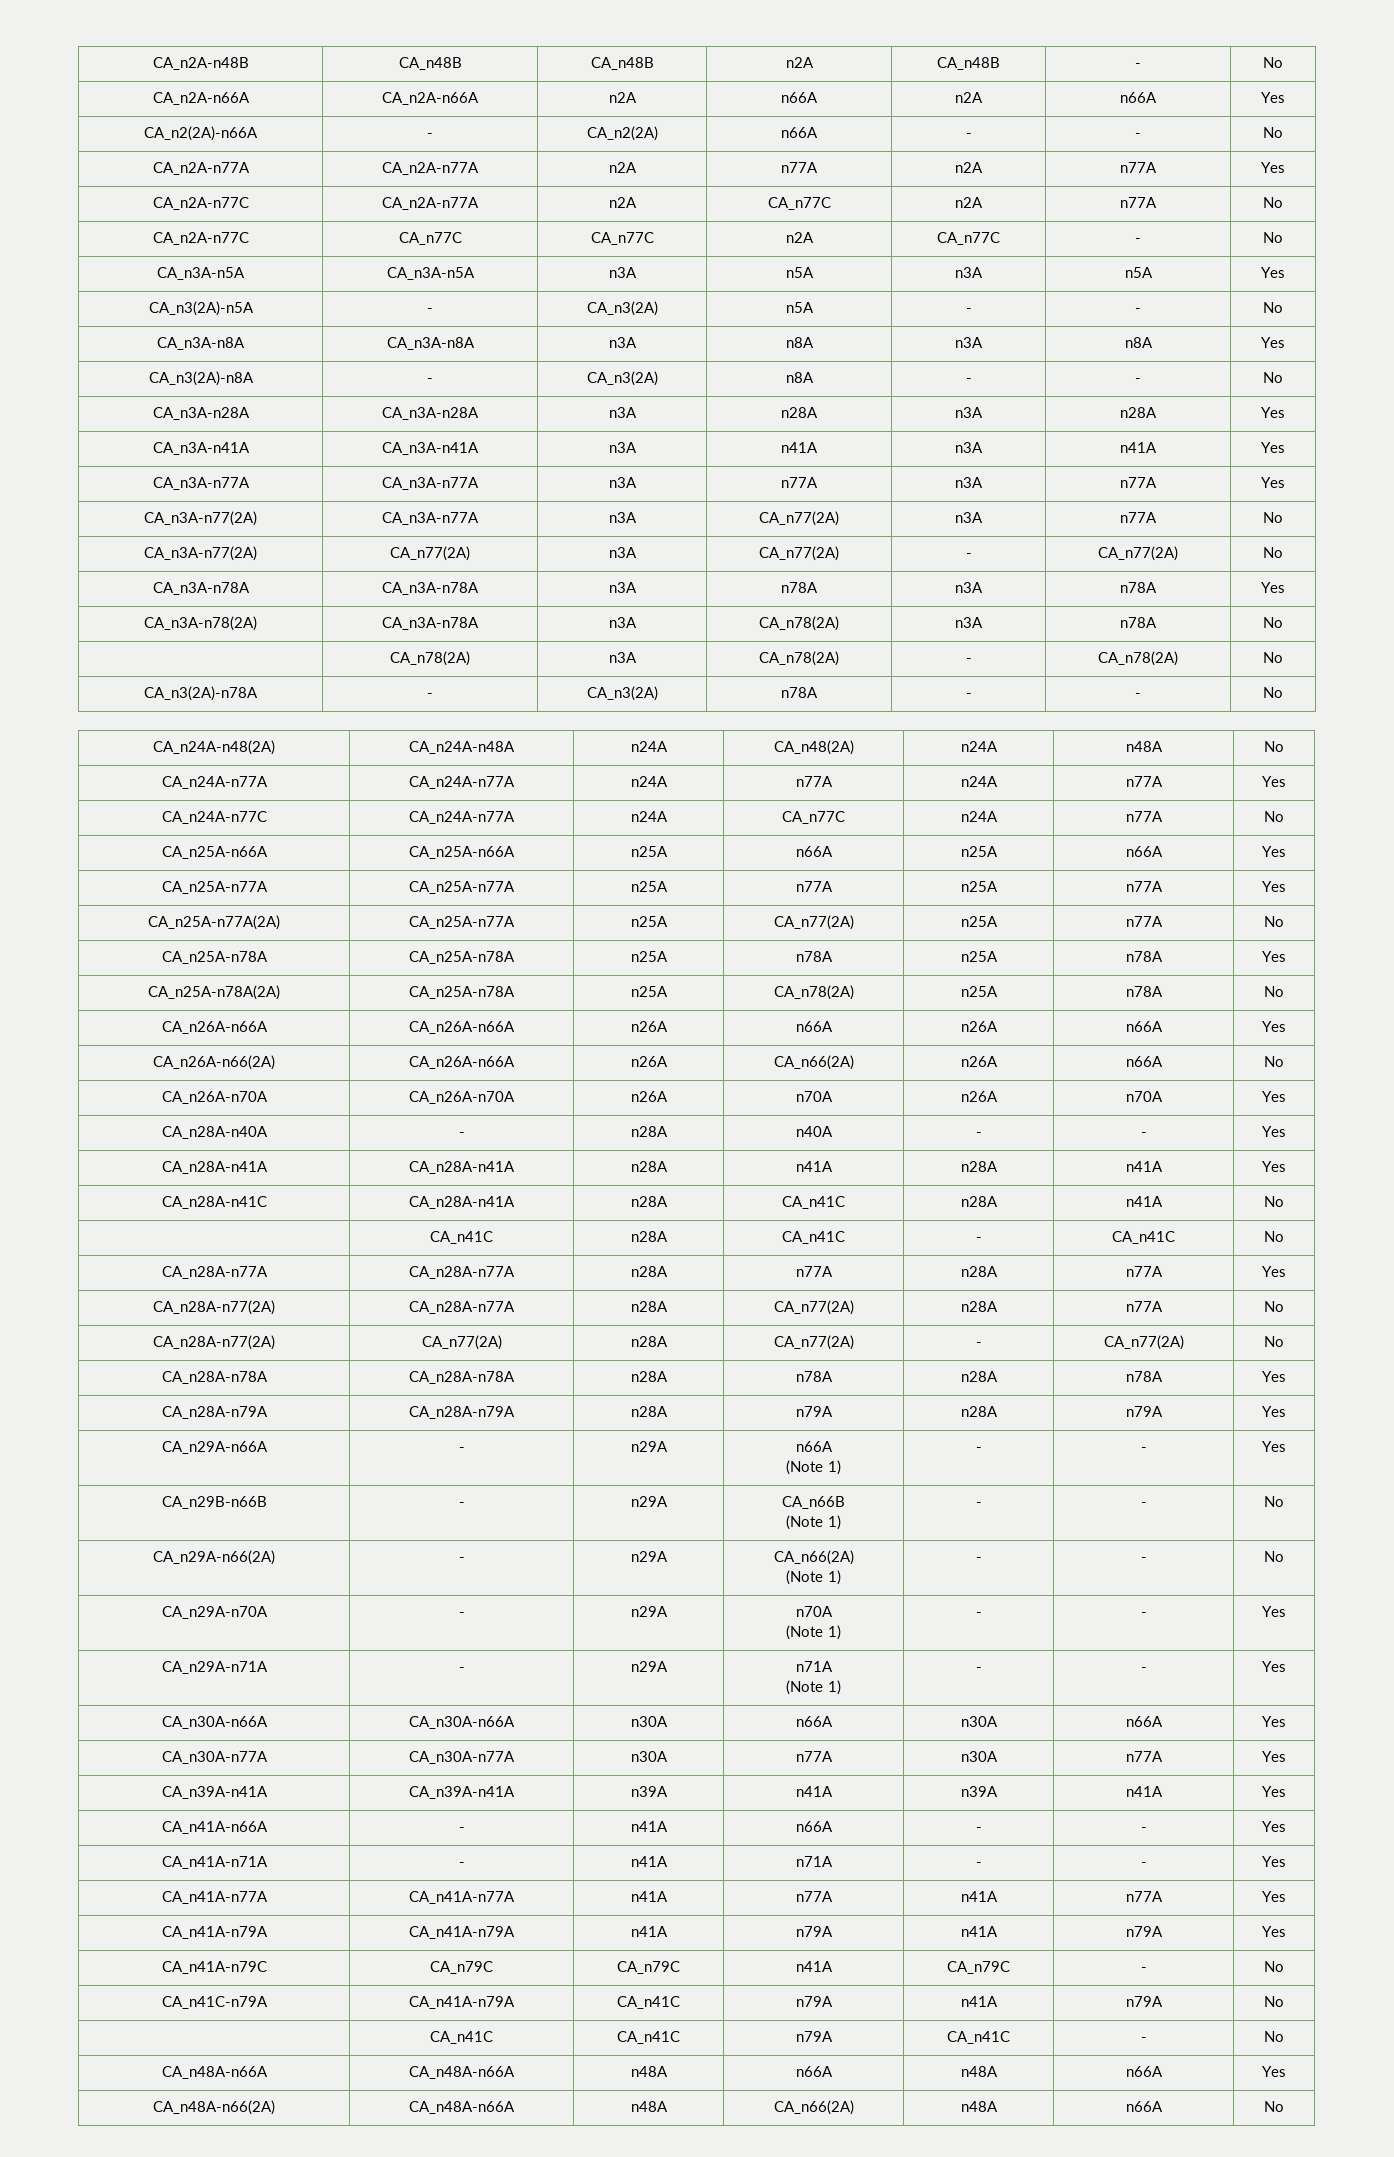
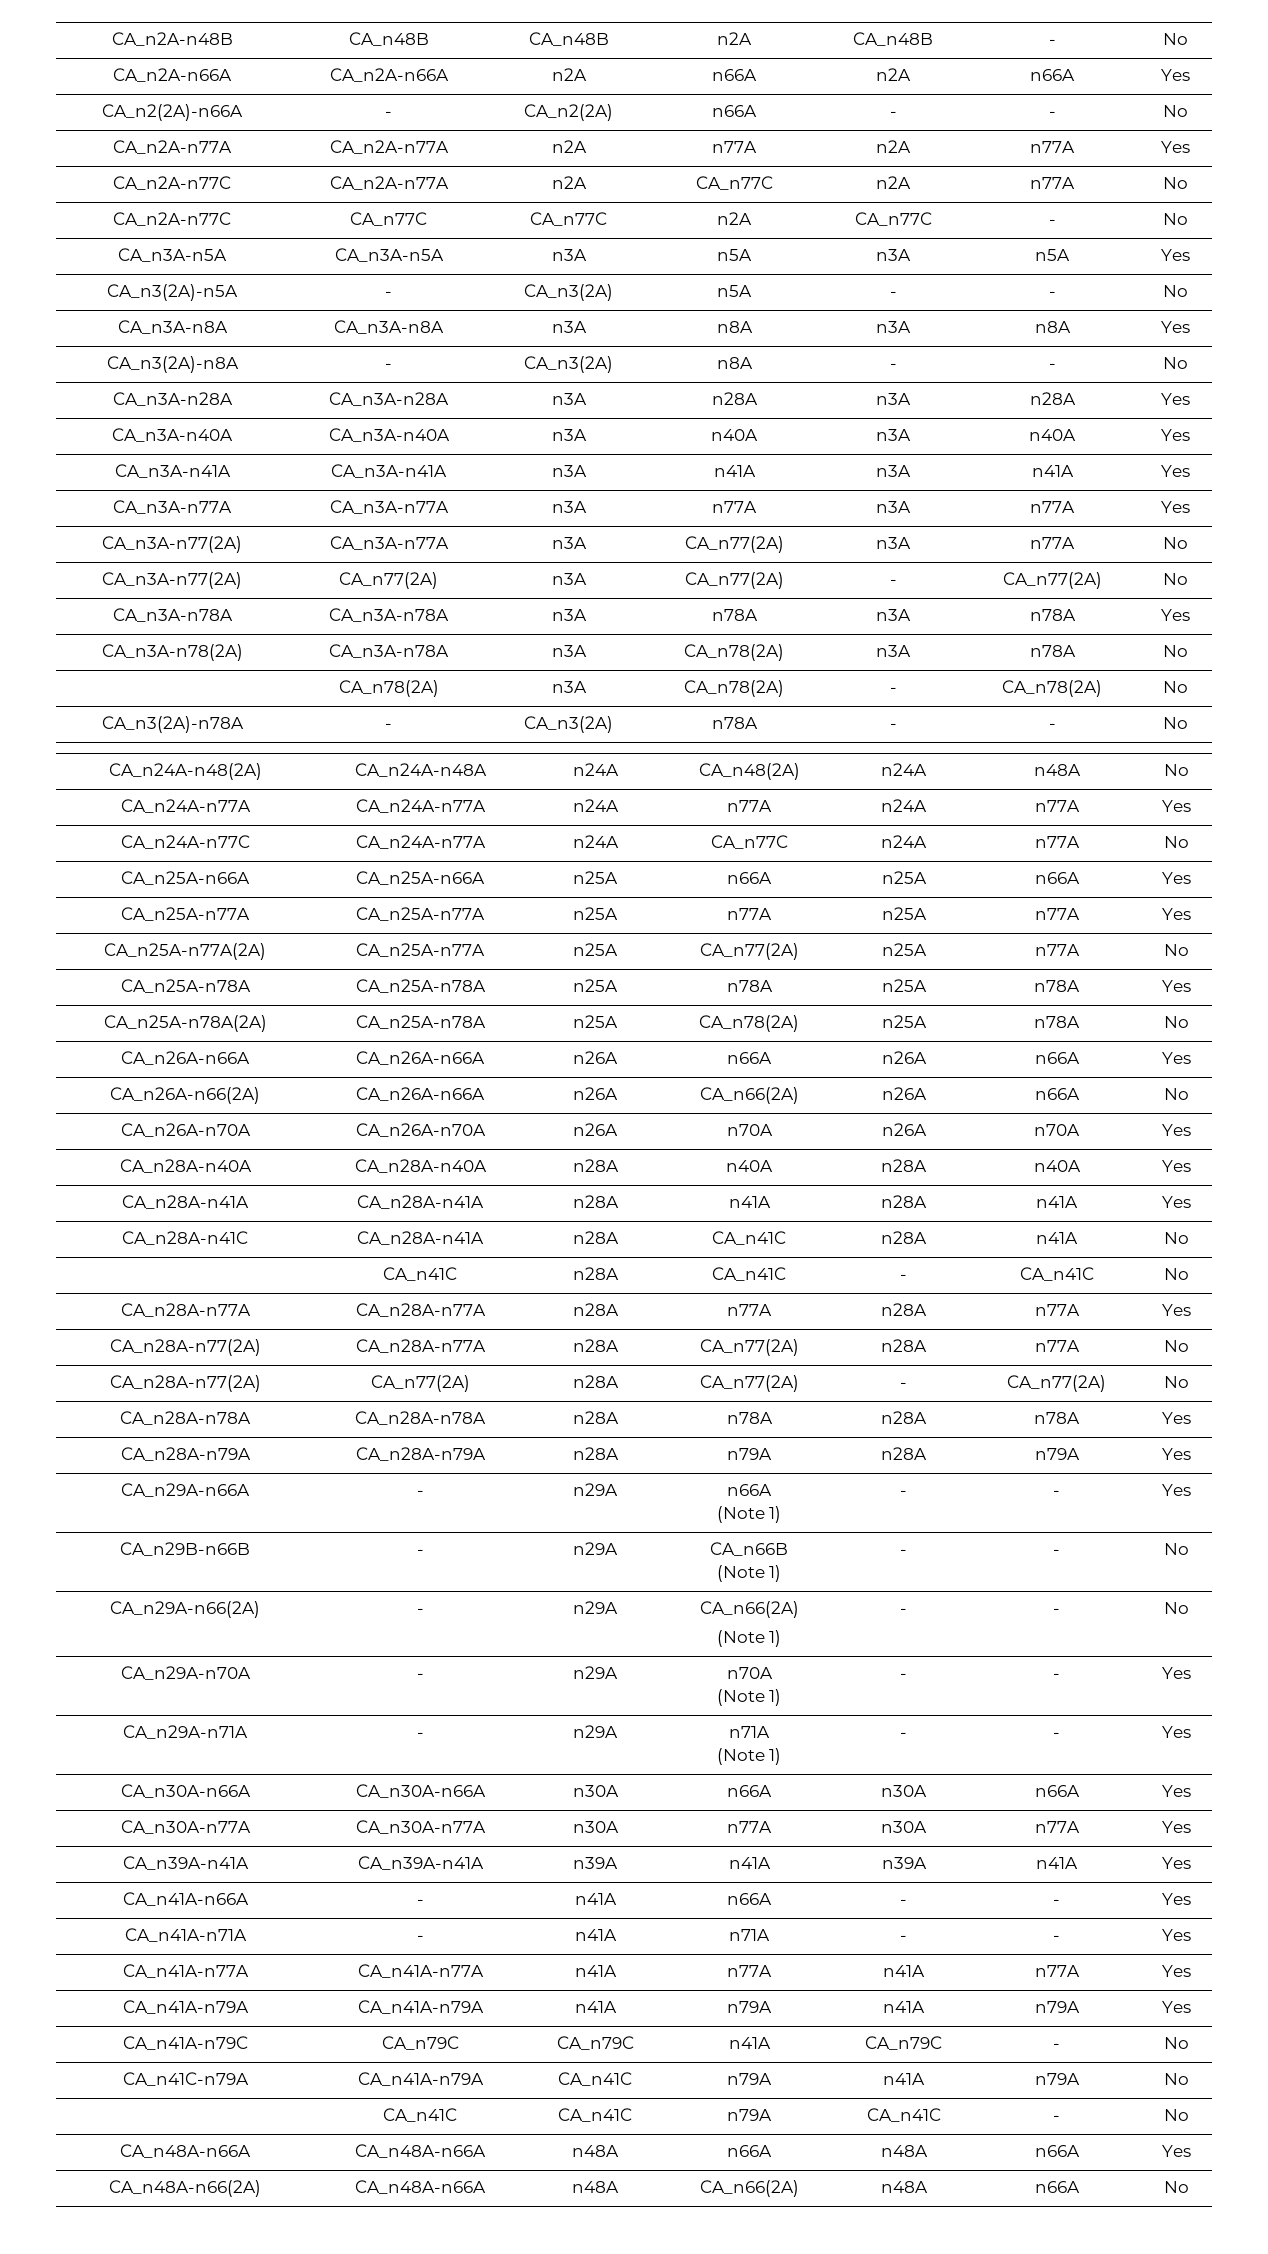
+ CA_n3A-n40A | CA_n3A-n40A | n3A | n40A | n3A | n40A | Yes
- CA_n28A-n40A | - | n28A | n40A | - | - | Yes
+ CA_n28A-n40A | CA_n28A-n40A | n28A | n40A | n28A | n40A | Yes

